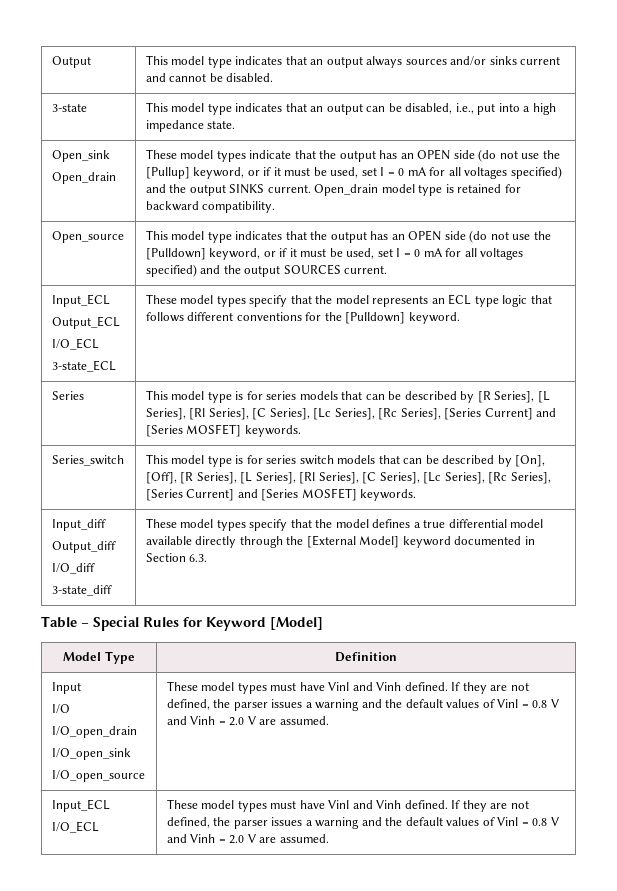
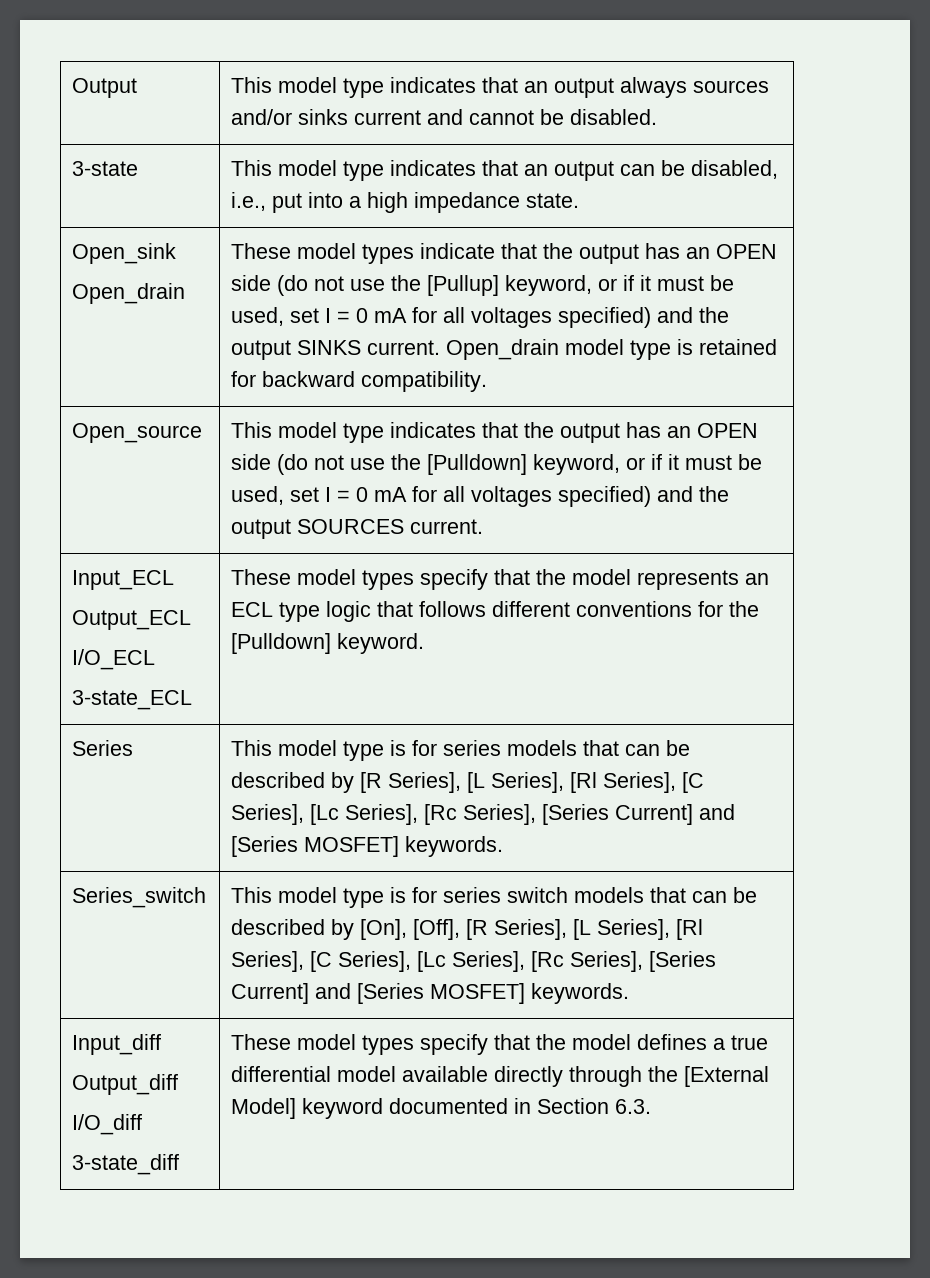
- Table – Special Rules for Keyword [Model]
- Model Type | Definition
- Input
- I/O
- I/O_open_drain
- I/O_open_sink
- I/O_open_source | These model types must have Vinl and Vinh defined. If they are not defined, the parser issues a warning and the default values of Vinl = 0.8 V and Vinh = 2.0 V are assumed.
- Input_ECL
- I/O_ECL | These model types must have Vinl and Vinh defined. If they are not defined, the parser issues a warning and the default values of Vinl = 0.8 V and Vinh = 2.0 V are assumed.

